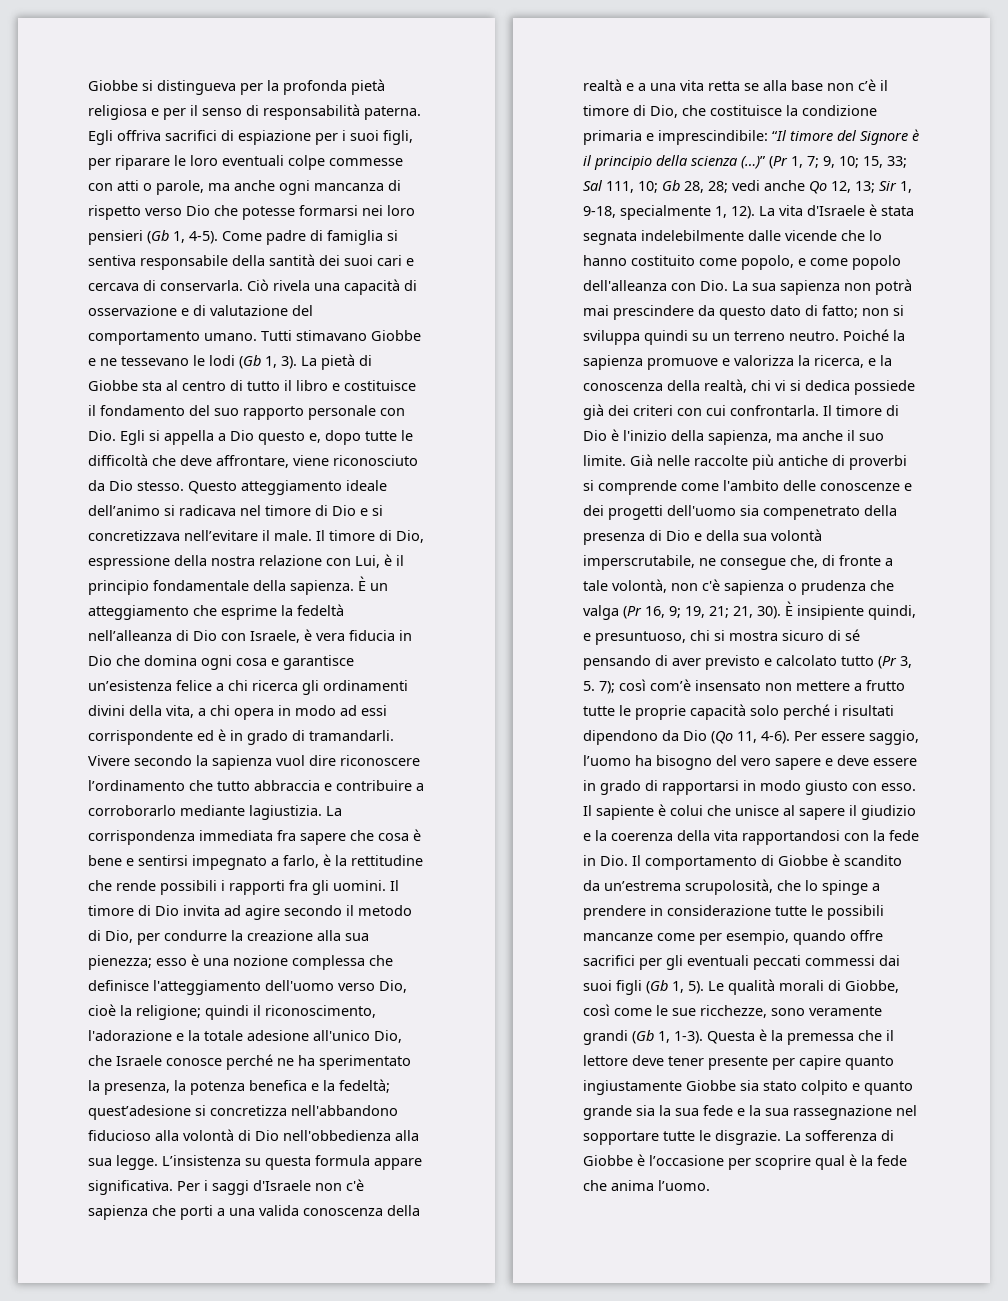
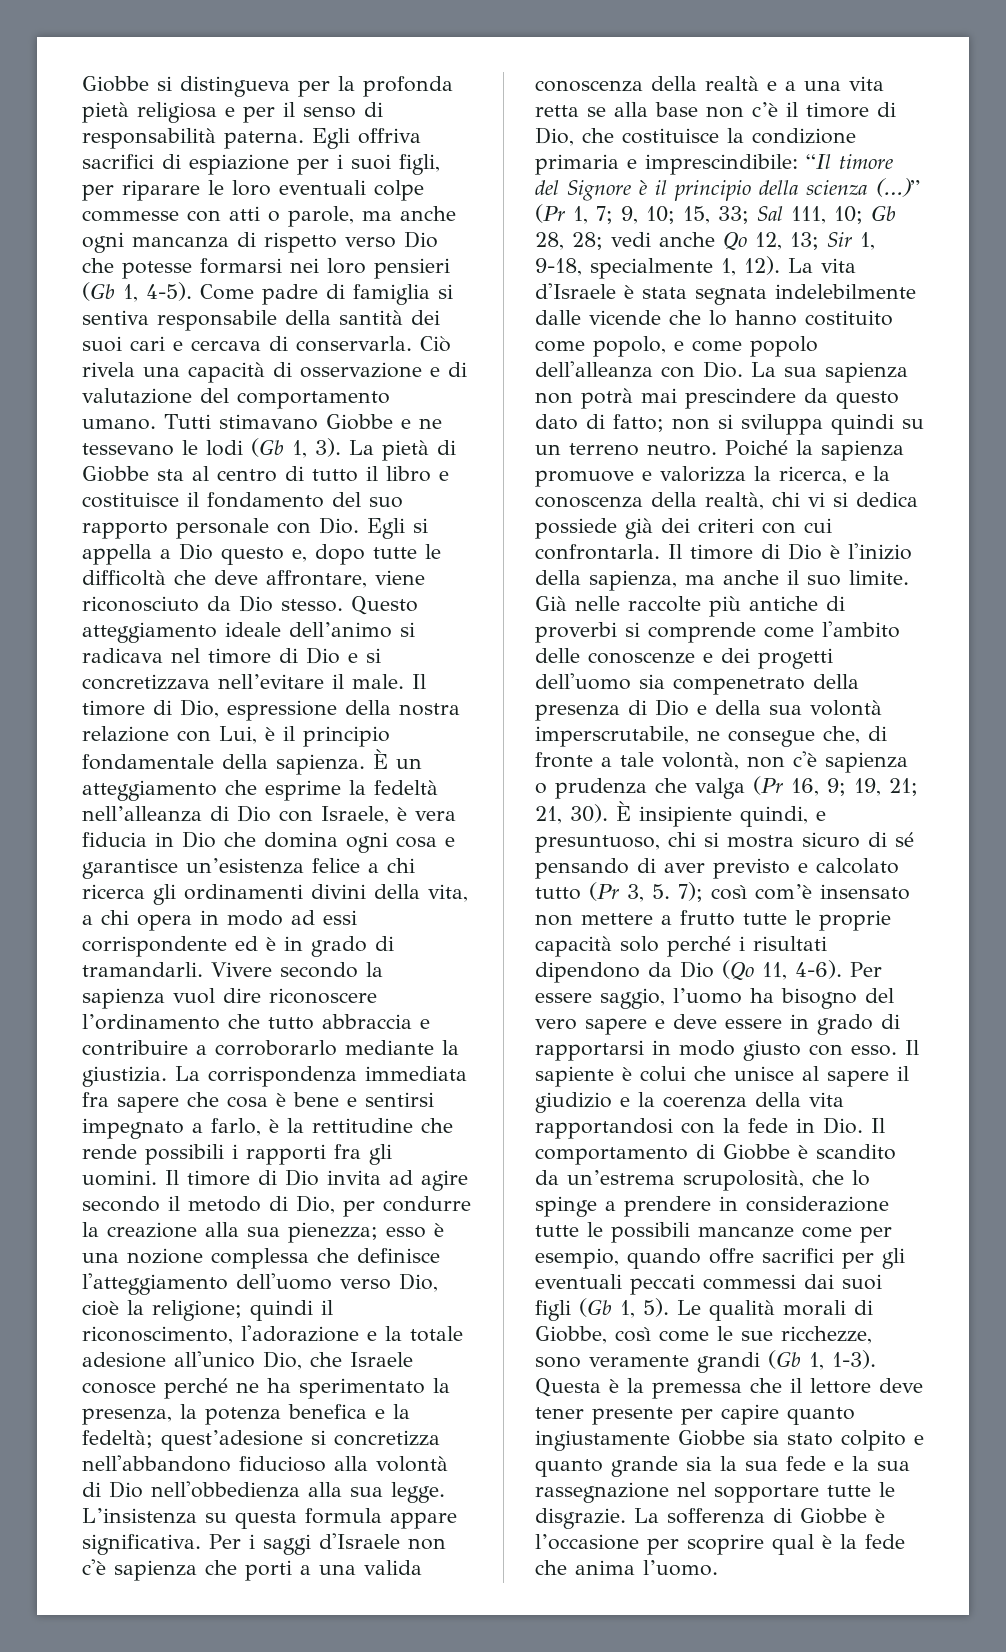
- Vivere secondo la sapienza vuol dire riconoscere l’ordinamento che tutto abbraccia e contribuire a corroborarlo mediante lagiustizia.
+ Vivere secondo la sapienza vuol dire riconoscere l’ordinamento che tutto abbraccia e contribuire a corroborarlo mediante la giustizia.

